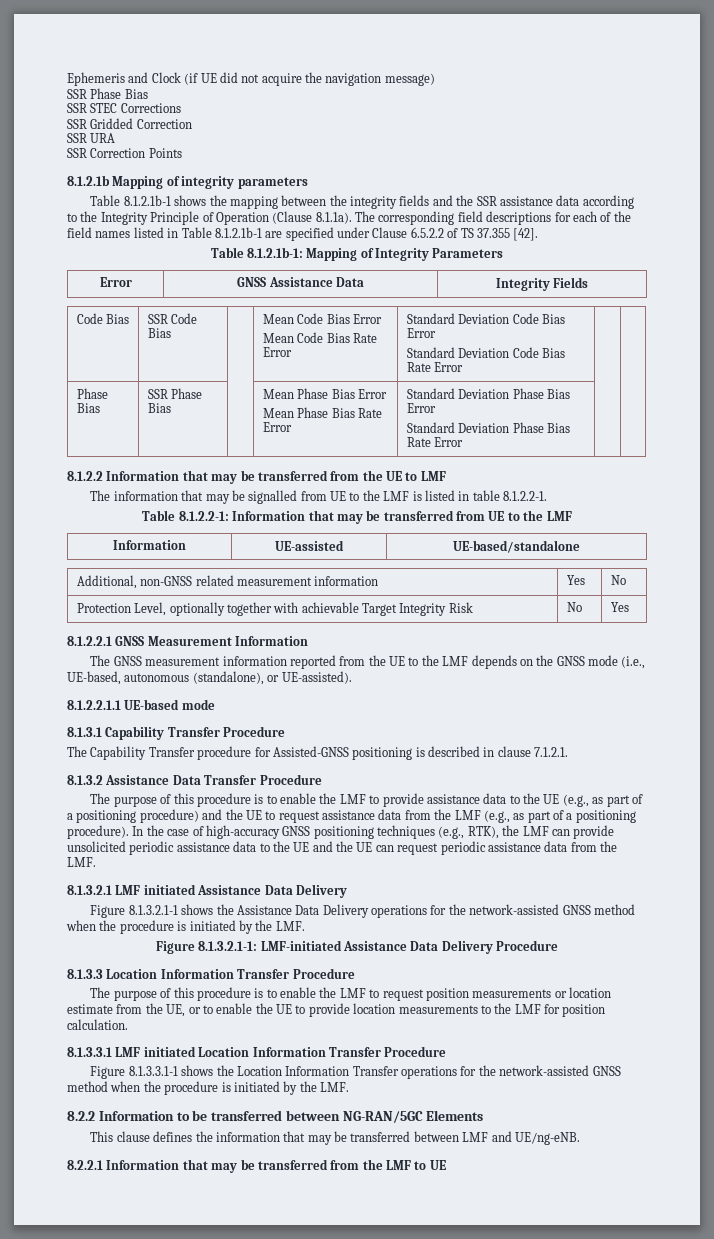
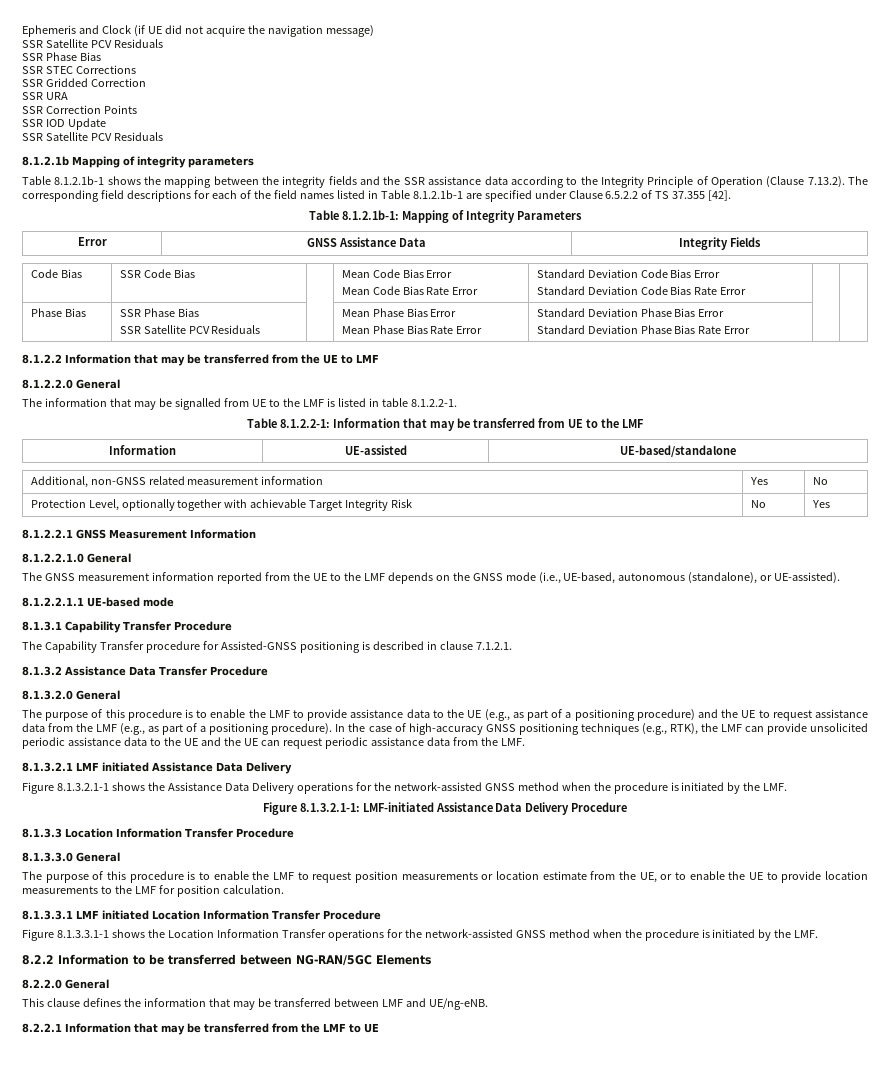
  Ephemeris and Clock (if UE did not acquire the navigation message)
+ SSR Satellite PCV Residuals
+ SSR IOD Update
+ SSR Satellite PCV Residuals
- Table 8.1.2.1b-1 shows the mapping between the integrity fields and the SSR assistance data according to the Integrity Principle of Operation (Clause 8.1.1a). The corresponding field descriptions for each of the field names listed in Table 8.1.2.1b-1 are specified under Clause 6.5.2.2 of TS 37.355 [42].
+ Table 8.1.2.1b-1 shows the mapping between the integrity fields and the SSR assistance data according to the Integrity Principle of Operation (Clause 7.13.2). The corresponding field descriptions for each of the field names listed in Table 8.1.2.1b-1 are specified under Clause 6.5.2.2 of TS 37.355 [42].
- Phase Bias | SSR Phase Bias | | Mean Phase Bias Error
+ Phase Bias | SSR Phase Bias
+ SSR Satellite PCV Residuals | | Mean Phase Bias Error
+ 8.1.2.2.0 General
+ 8.1.2.2.1.0 General
+ 8.1.3.2.0 General
+ 8.1.3.3.0 General
+ 8.2.2.0 General

